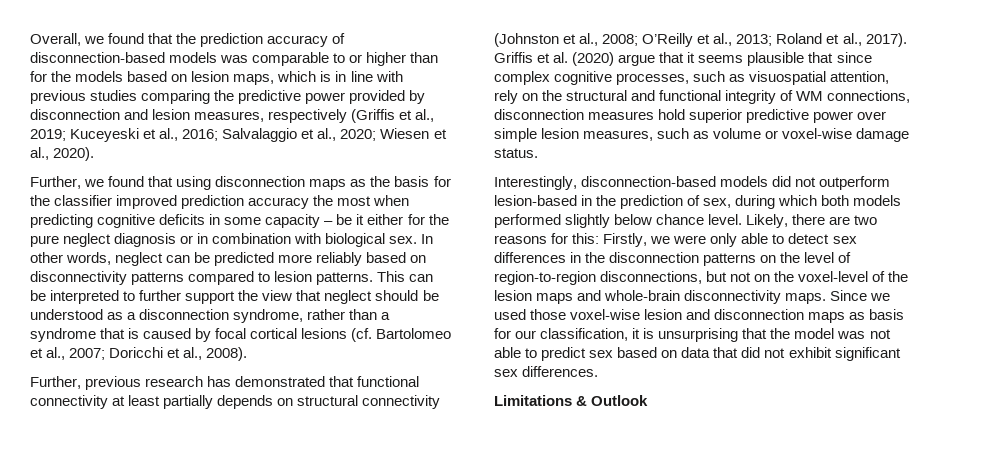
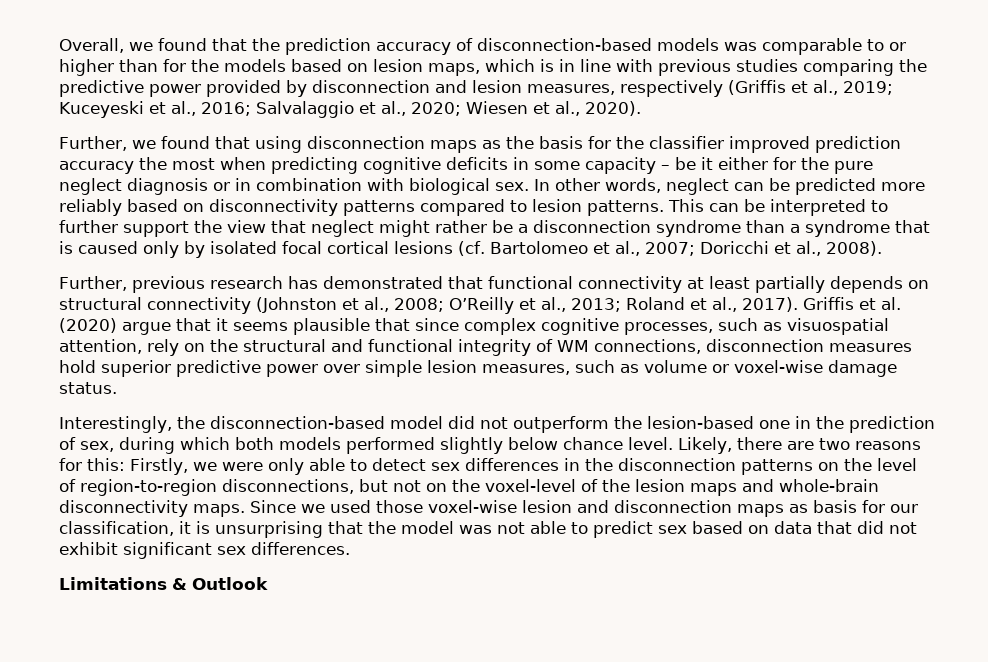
- This can be interpreted to further support the view that neglect should be understood as a disconnection syndrome, rather than a syndrome that is caused by focal cortical lesions (cf. Bartolomeo et al., 2007; Doricchi et al., 2008).
+ This can be interpreted to further support the view that neglect might rather be a disconnection syndrome than a syndrome that is caused only by isolated focal cortical lesions (cf. Bartolomeo et al., 2007; Doricchi et al., 2008).
- Interestingly, disconnection-based models did not outperform lesion-based in the prediction of sex, during which both models performed slightly below chance level.
+ Interestingly, the disconnection-based model did not outperform the lesion-based one in the prediction of sex, during which both models performed slightly below chance level.

